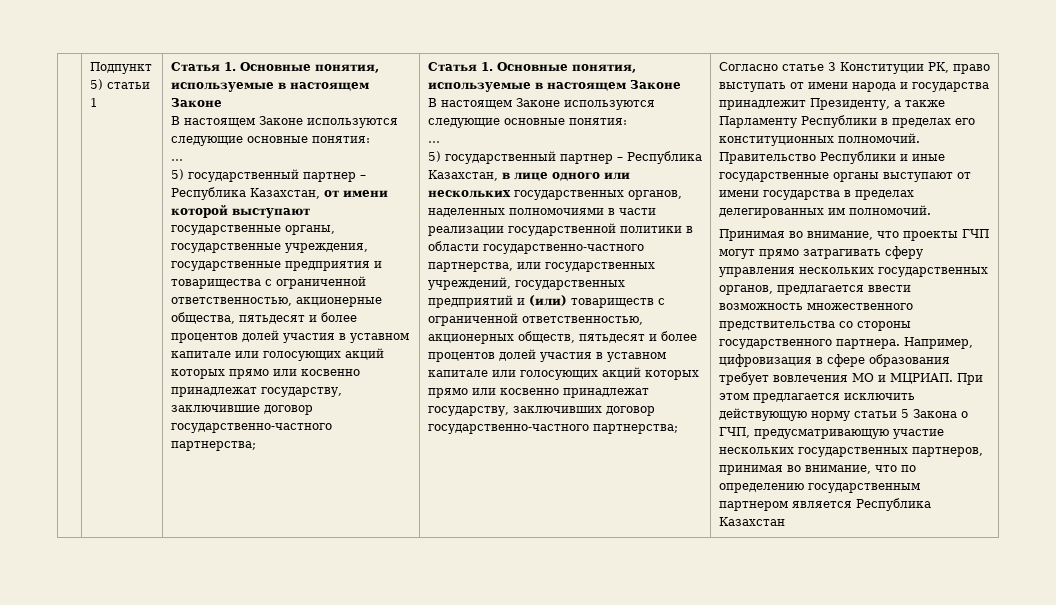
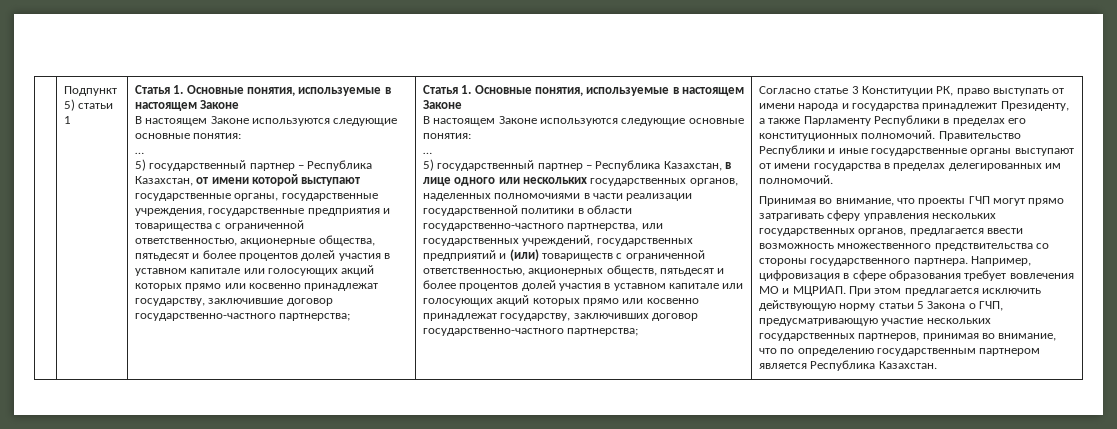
- При этом предлагается исключить действующую норму статьи 5 Закона о ГЧП, предусматривающую участие нескольких государственных партнеров, принимая во внимание, что по определению государственным партнером является Республика Казахстан
+ При этом предлагается исключить действующую норму статьи 5 Закона о ГЧП, предусматривающую участие нескольких государственных партнеров, принимая во внимание, что по определению государственным партнером является Республика Казахстан.

